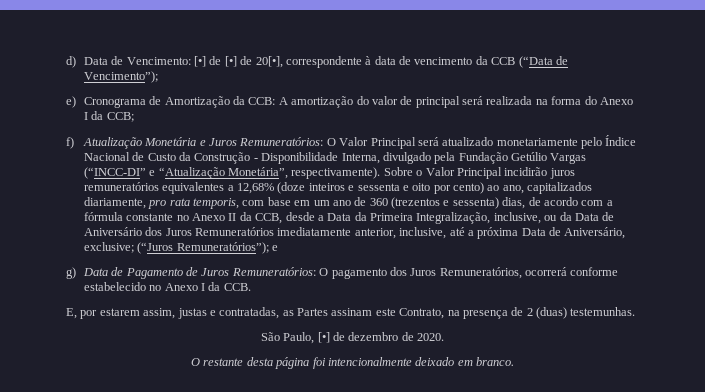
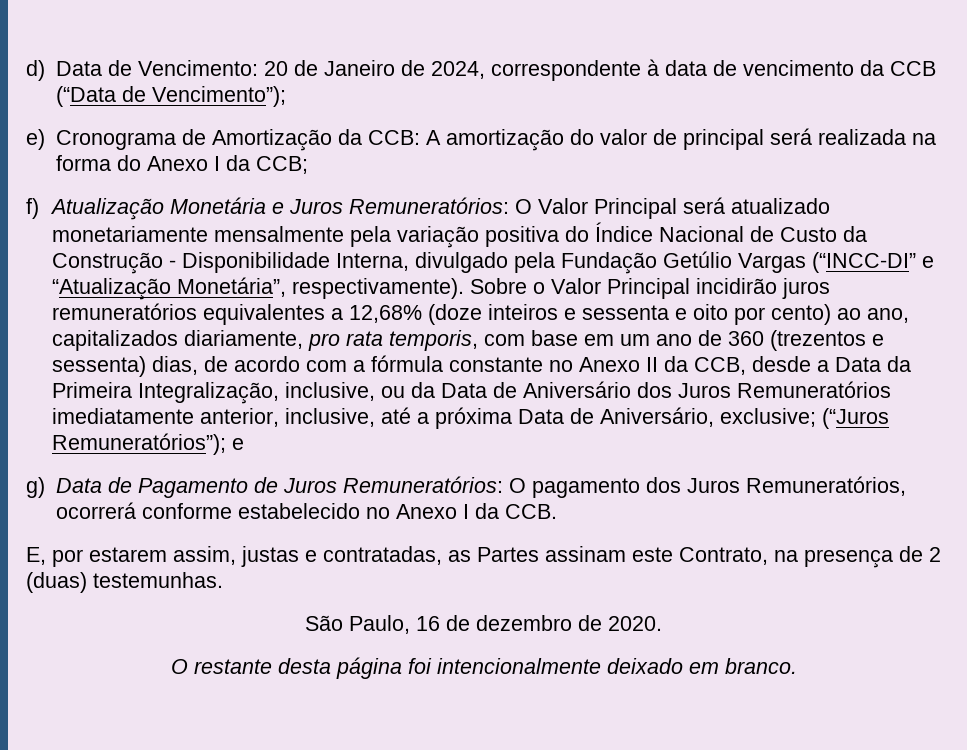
- d) Data de Vencimento: [•] de [•] de 20[•], correspondente à data de vencimento da CCB (“Data de Vencimento”);
+ d) Data de Vencimento: 20 de Janeiro de 2024, correspondente à data de vencimento da CCB (“Data de Vencimento”);
- f) Atualização Monetária e Juros Remuneratórios: O Valor Principal será atualizado monetariamente pelo Índice Nacional de Custo da Construção - Disponibilidade Interna, divulgado pela Fundação Getúlio Vargas (“INCC-DI” e “Atualização Monetária”, respectivamente).
+ f) Atualização Monetária e Juros Remuneratórios: O Valor Principal será atualizado monetariamente mensalmente pela variação positiva do Índice Nacional de Custo da Construção - Disponibilidade Interna, divulgado pela Fundação Getúlio Vargas (“INCC-DI” e “Atualização Monetária”, respectivamente).
- São Paulo, [•] de dezembro de 2020.
+ São Paulo, 16 de dezembro de 2020.

